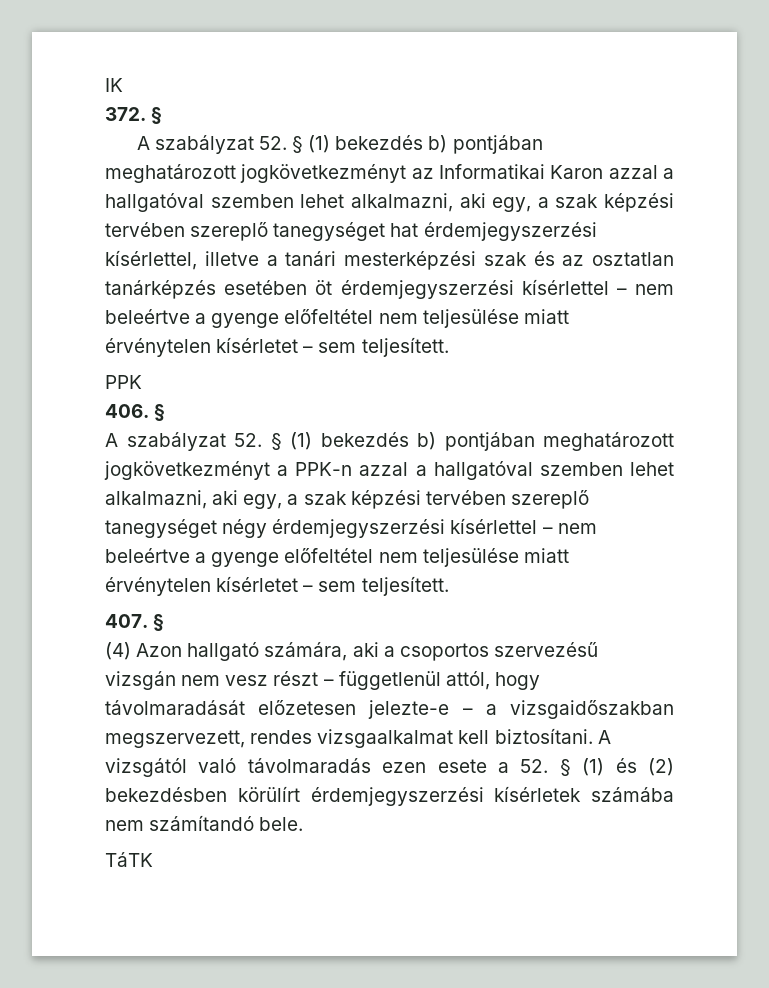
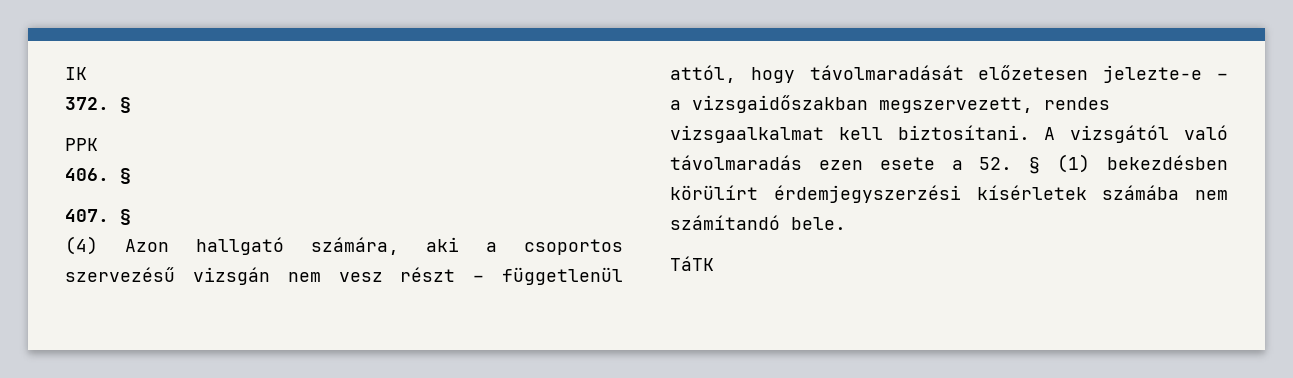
- A szabályzat 52. § (1) bekezdés b) pontjában meghatározott jogkövetkezményt az Informatikai Karon azzal a hallgatóval szemben lehet alkalmazni, aki egy, a szak képzési tervében szereplő tanegységet hat érdemjegyszerzési kísérlettel, illetve a tanári mesterképzési szak és az osztatlan tanárképzés esetében öt érdemjegyszerzési kísérlettel – nem beleértve a gyenge előfeltétel nem teljesülése miatt érvénytelen kísérletet – sem teljesített.
  PPK
  406. §
- A szabályzat 52. § (1) bekezdés b) pontjában meghatározott jogkövetkezményt a PPK-n azzal a hallgatóval szemben lehet alkalmazni, aki egy, a szak képzési tervében szereplő tanegységet négy érdemjegyszerzési kísérlettel – nem beleértve a gyenge előfeltétel nem teljesülése miatt érvénytelen kísérletet – sem teljesített.
- A vizsgától való távolmaradás ezen esete a 52. § (1) és (2) bekezdésben körülírt érdemjegyszerzési kísérletek számába nem számítandó bele.
+ A vizsgától való távolmaradás ezen esete a 52. § (1) bekezdésben körülírt érdemjegyszerzési kísérletek számába nem számítandó bele.

